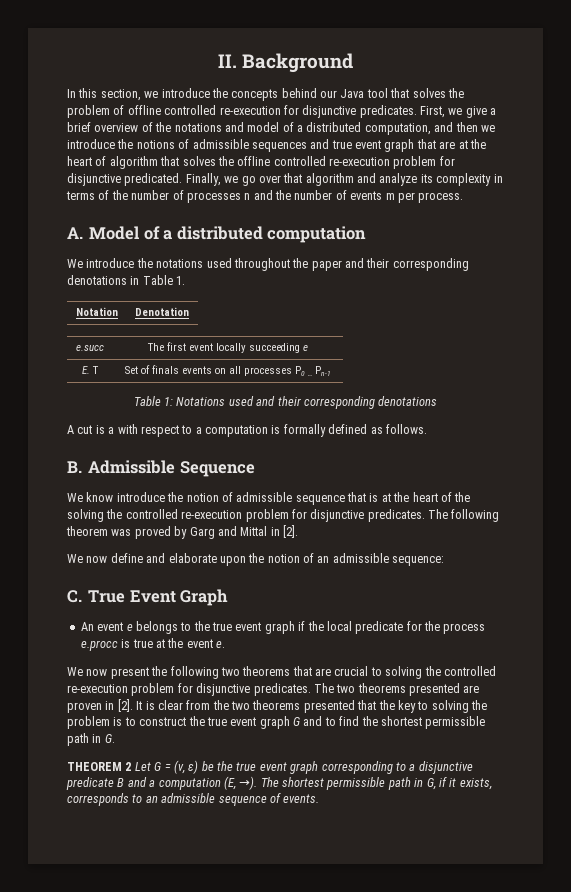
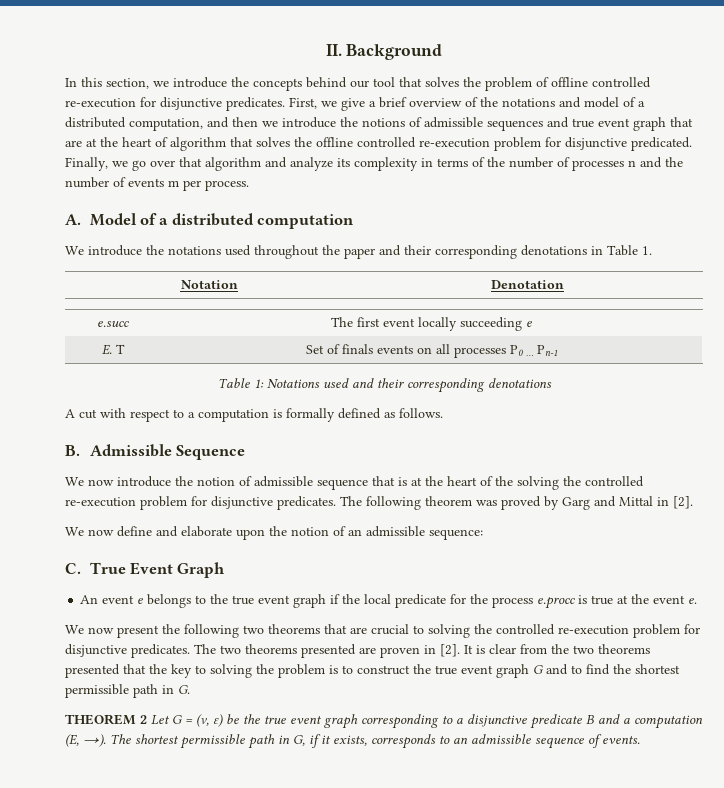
- In this section, we introduce the concepts behind our Java tool that solves the problem of offline controlled re-execution for disjunctive predicates.
+ In this section, we introduce the concepts behind our tool that solves the problem of offline controlled re-execution for disjunctive predicates.
- A cut is a with respect to a computation is formally defined as follows.
+ A cut with respect to a computation is formally defined as follows.
- We know introduce the notion of admissible sequence that is at the heart of the solving the controlled re-execution problem for disjunctive predicates.
+ We now introduce the notion of admissible sequence that is at the heart of the solving the controlled re-execution problem for disjunctive predicates.

